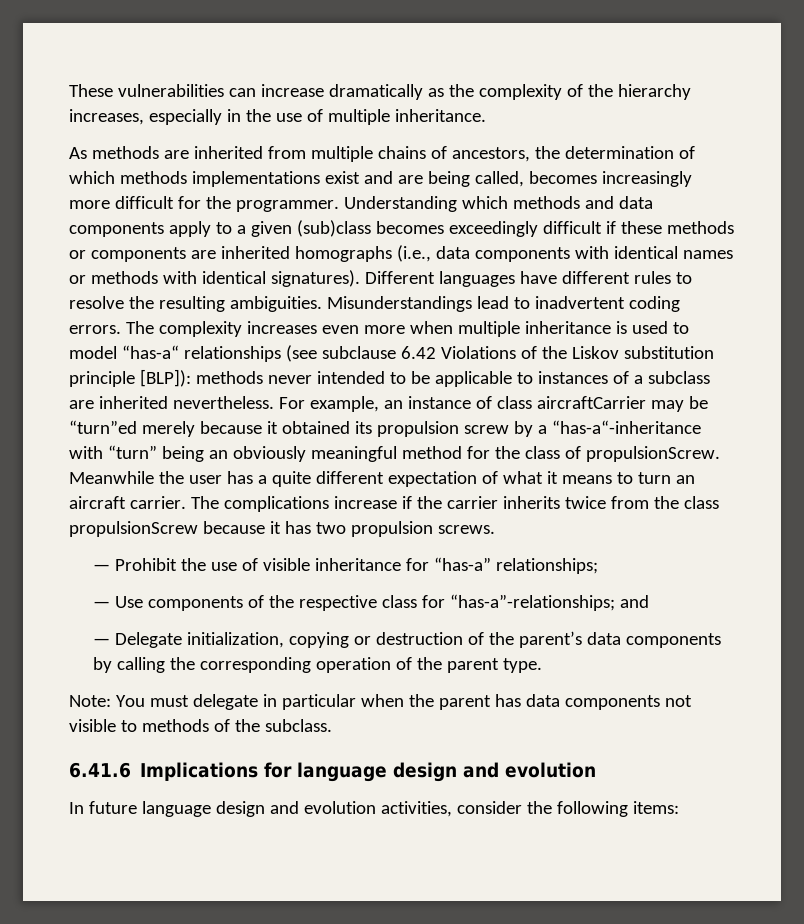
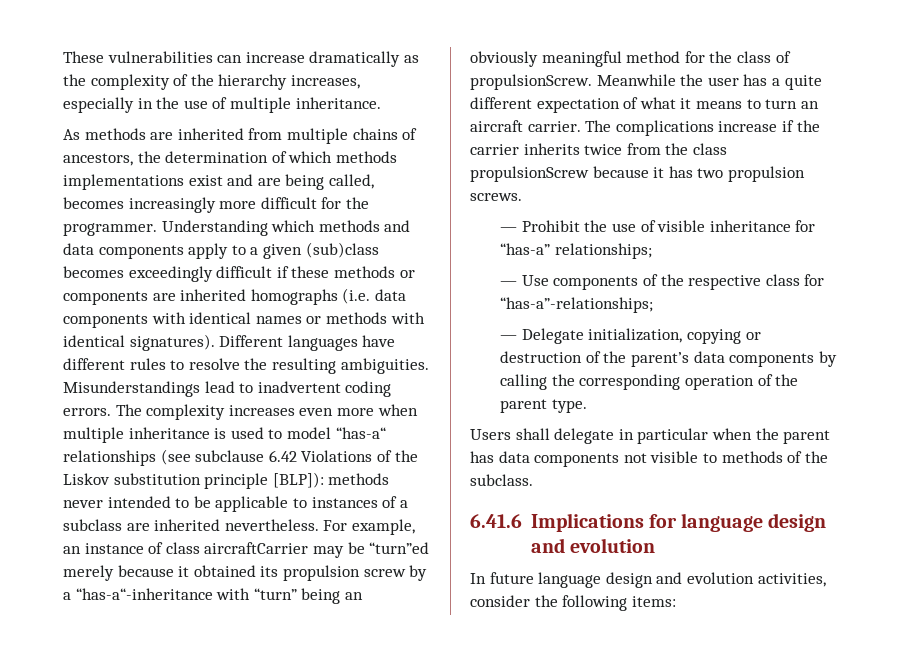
- Understanding which methods and data components apply to a given (sub)class becomes exceedingly difficult if these methods or components are inherited homographs (i.e., data components with identical names or methods with identical signatures).
+ Understanding which methods and data components apply to a given (sub)class becomes exceedingly difficult if these methods or components are inherited homographs (i.e. data components with identical names or methods with identical signatures).
- — Use components of the respective class for “has-a”-relationships; and
+ — Use components of the respective class for “has-a”-relationships;
- Note: You must delegate in particular when the parent has data components not visible to methods of the subclass.
+ Users shall delegate in particular when the parent has data components not visible to methods of the subclass.

